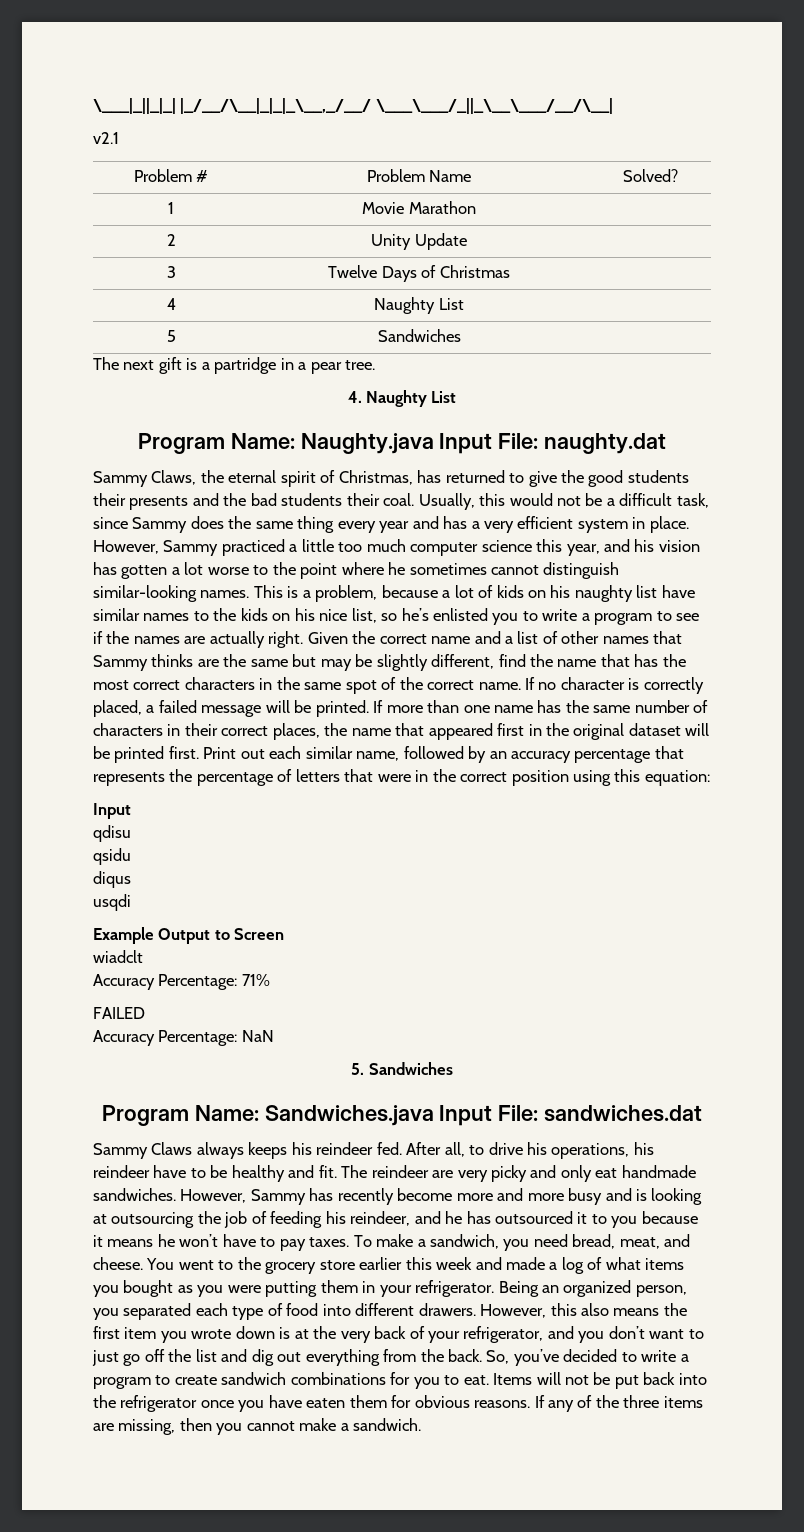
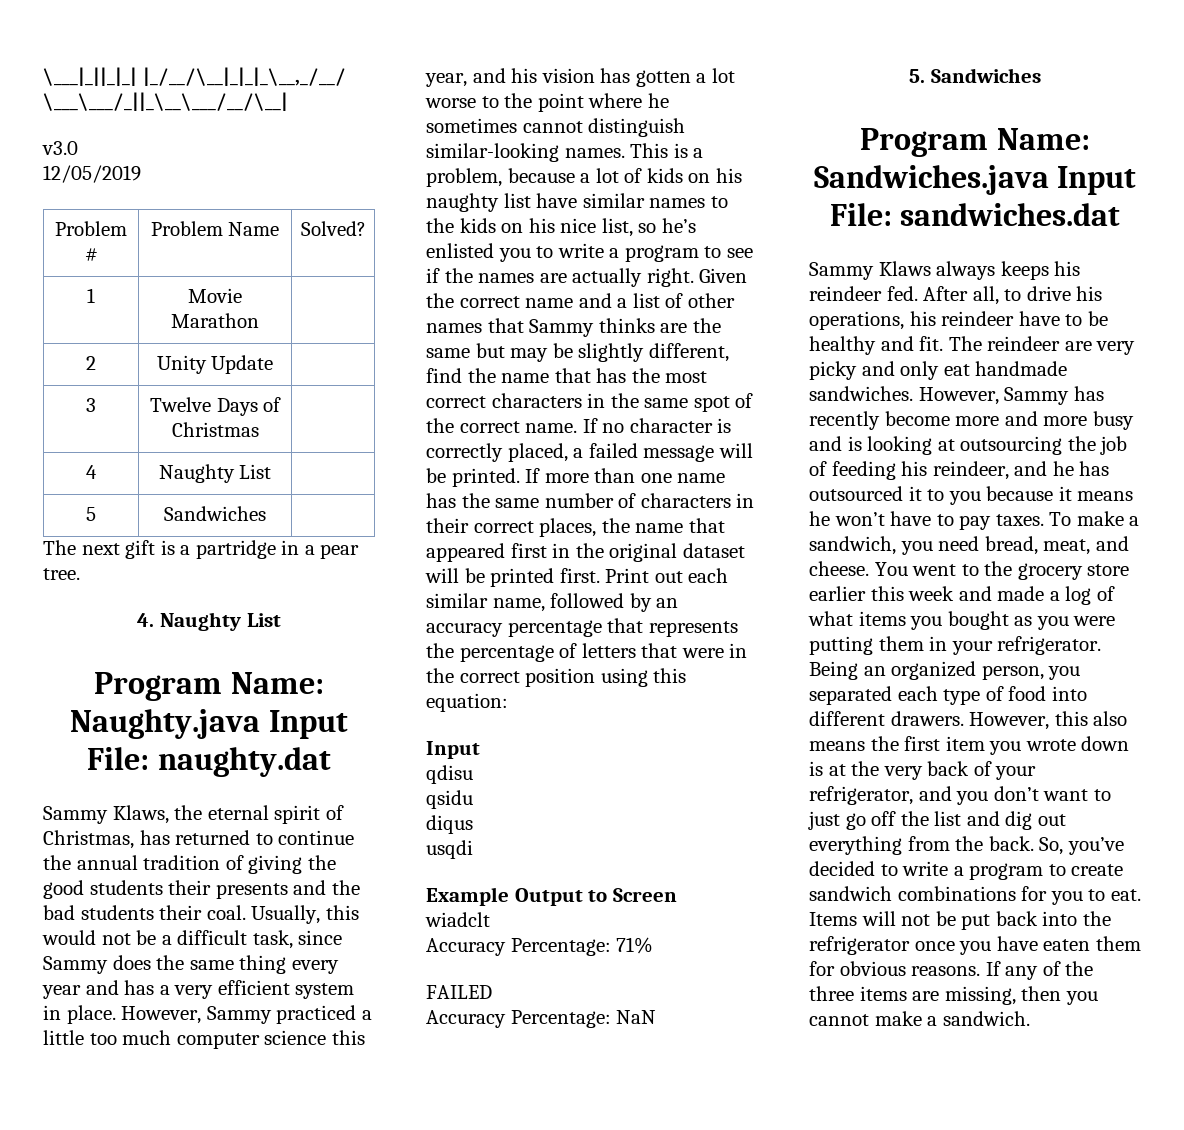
- v2.1
+ v3.0
+ 12/05/2019
- Sammy Claws, the eternal spirit of Christmas, has returned to give the good students their presents and the bad students their coal.
+ Sammy Klaws, the eternal spirit of Christmas, has returned to continue the annual tradition of giving the good students their presents and the bad students their coal.
- Sammy Claws always keeps his reindeer fed.
+ Sammy Klaws always keeps his reindeer fed.

